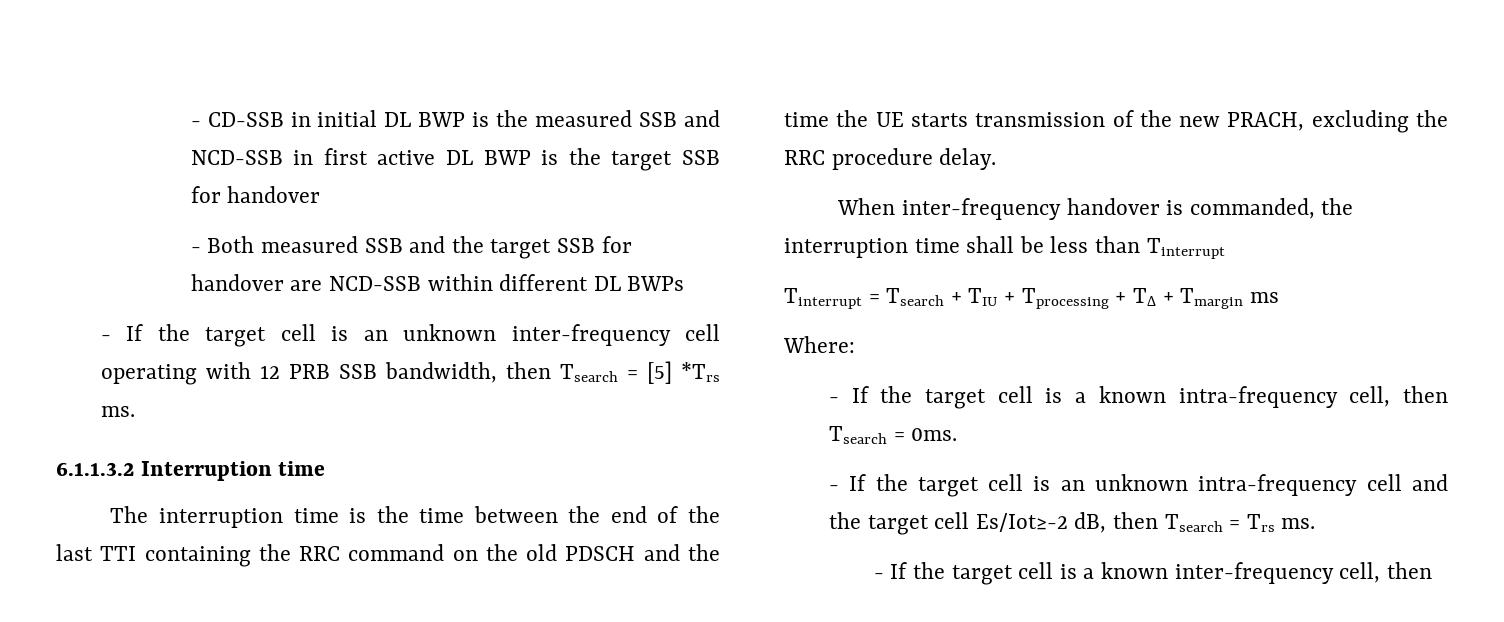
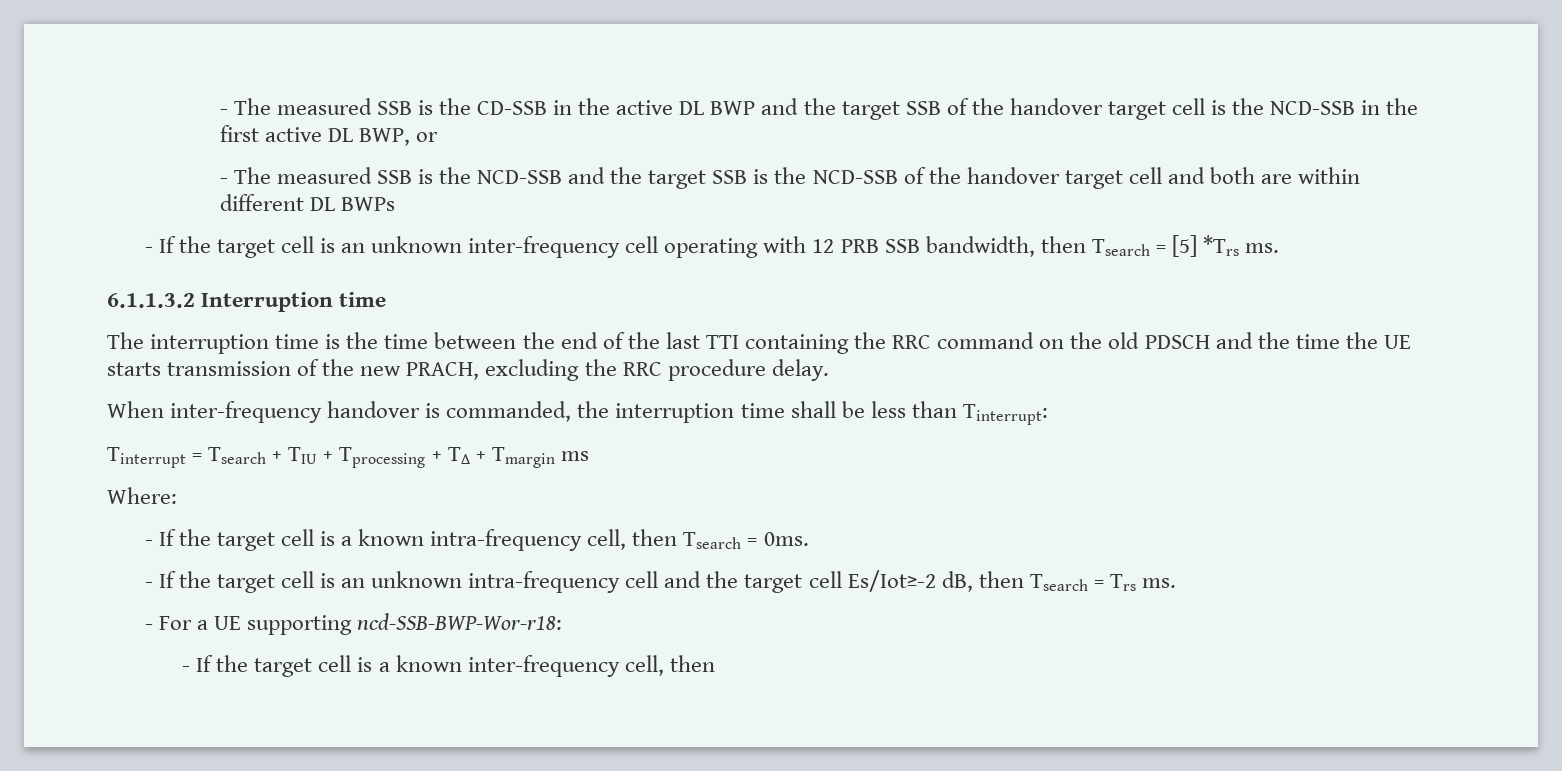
- - CD-SSB in initial DL BWP is the measured SSB and NCD-SSB in first active DL BWP is the target SSB for handover
- - Both measured SSB and the target SSB for handover are NCD-SSB within different DL BWPs
+ - The measured SSB is the CD-SSB in the active DL BWP and the target SSB of the handover target cell is the NCD-SSB in the first active DL BWP, or
+ - The measured SSB is the NCD-SSB and the target SSB is the NCD-SSB of the handover target cell and both are within different DL BWPs
- When inter-frequency handover is commanded, the interruption time shall be less than Tinterrupt
+ When inter-frequency handover is commanded, the interruption time shall be less than Tinterrupt:
+ - For a UE supporting ncd-SSB-BWP-Wor-r18:

